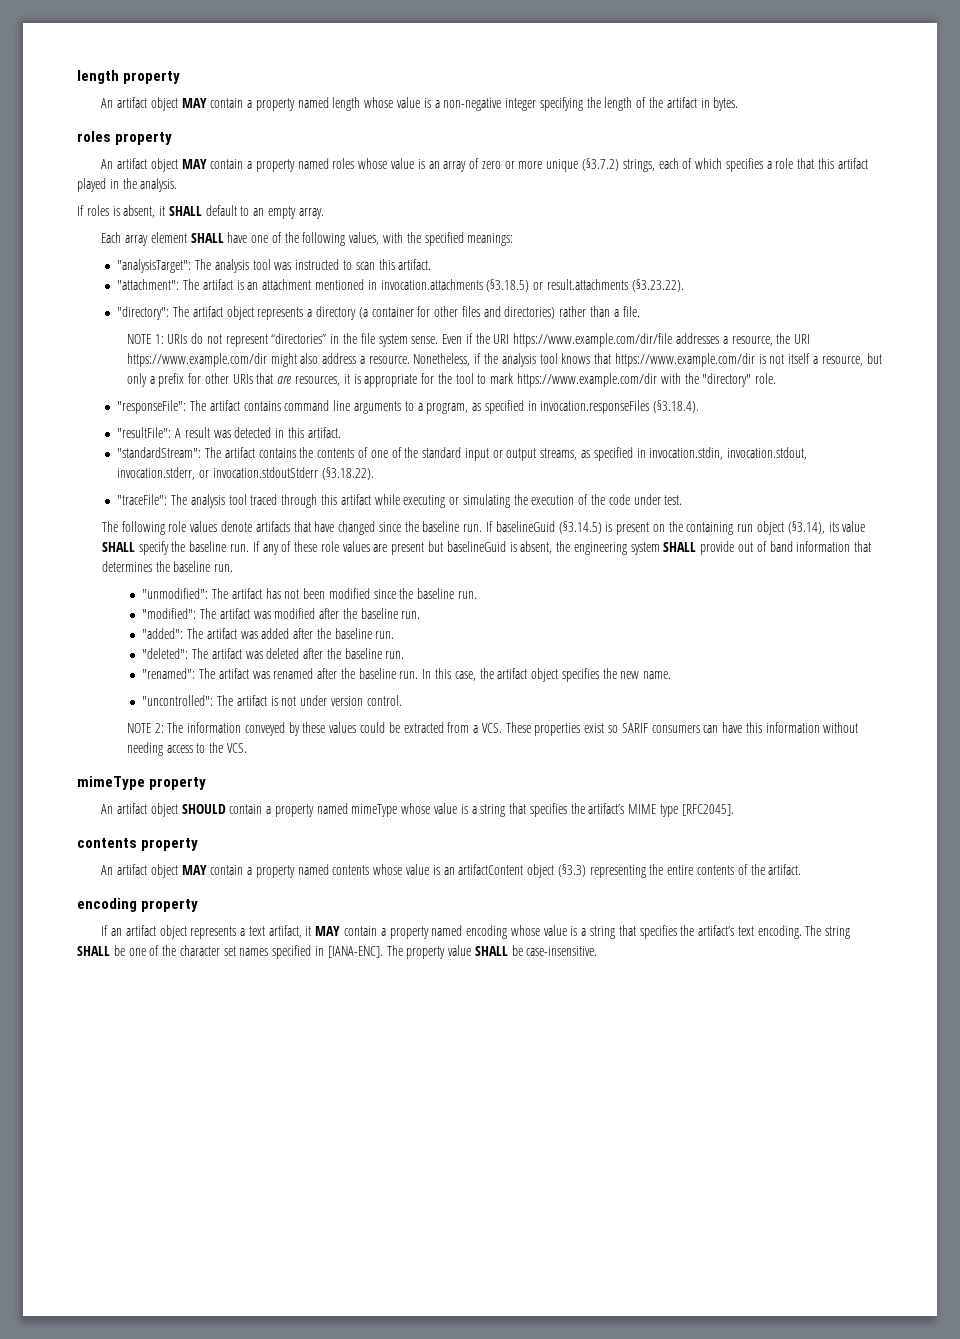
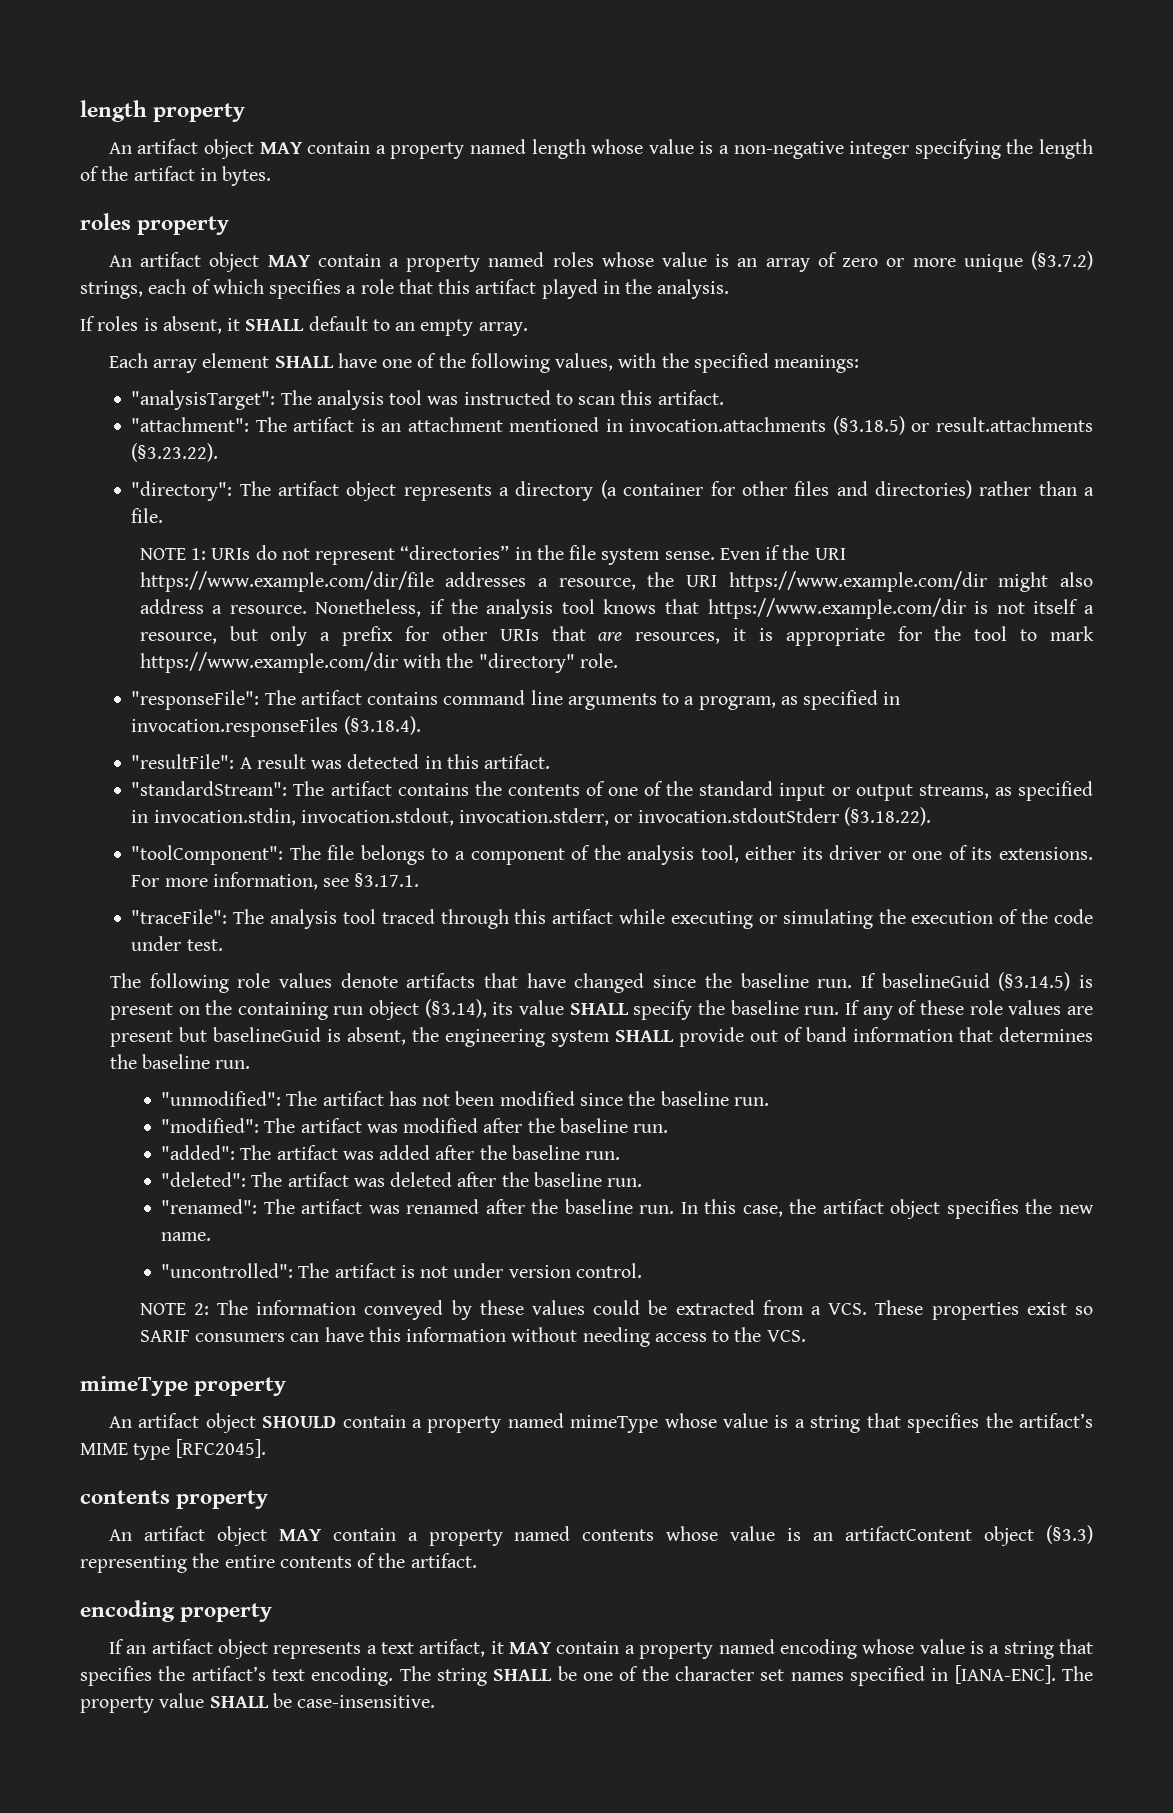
+ "toolComponent": The file belongs to a component of the analysis tool, either its driver or one of its extensions. For more information, see §3.17.1.

